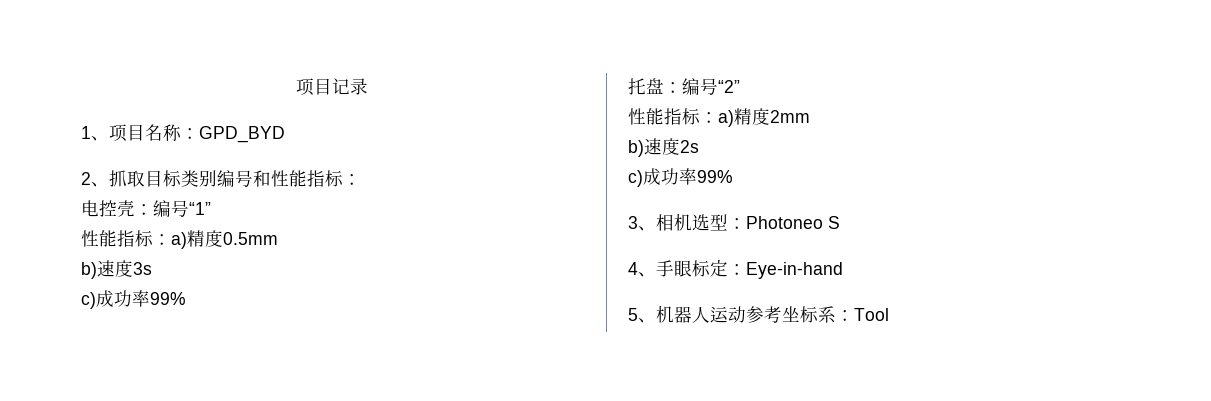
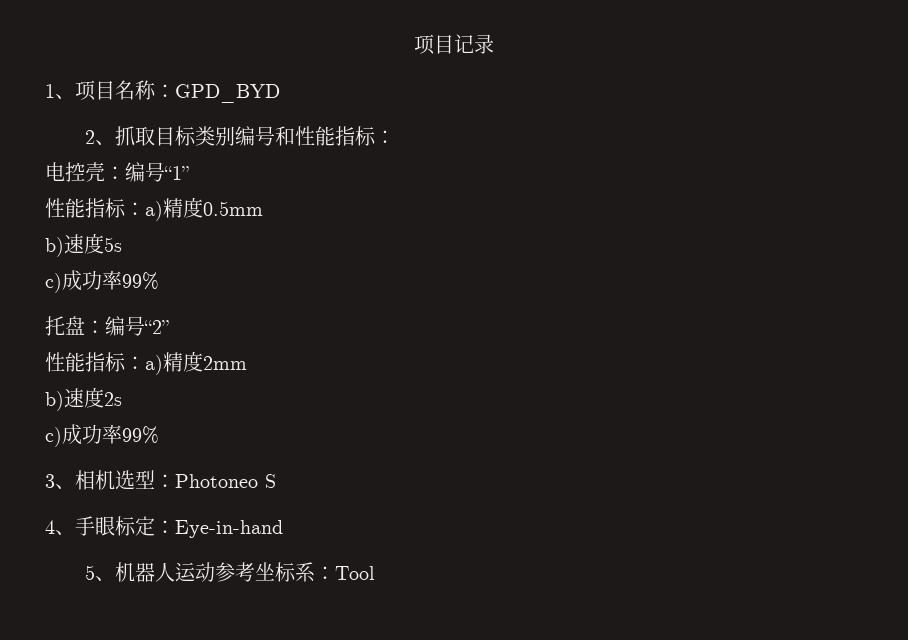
- b)速度3s
+ b)速度5s

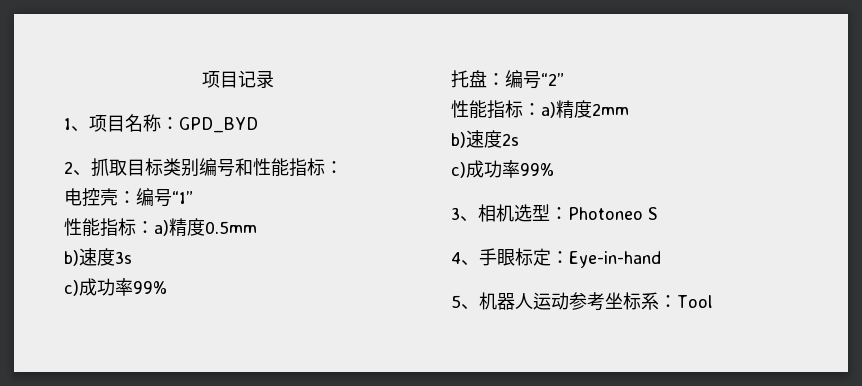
- b)速度5s
+ b)速度3s

